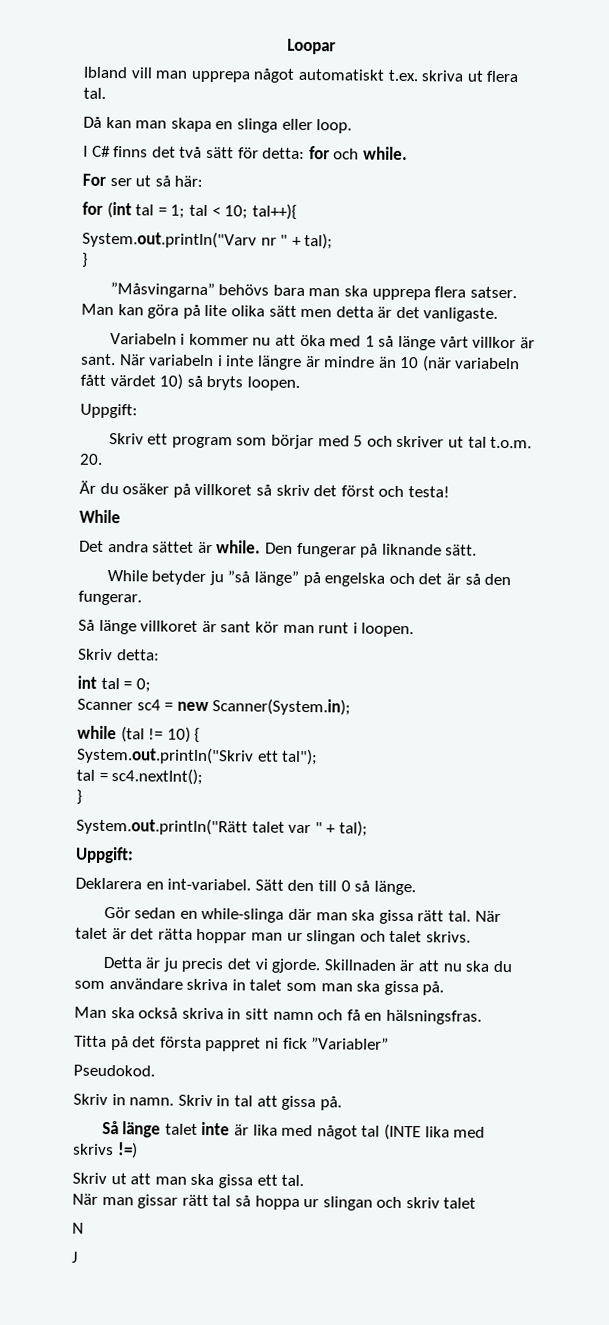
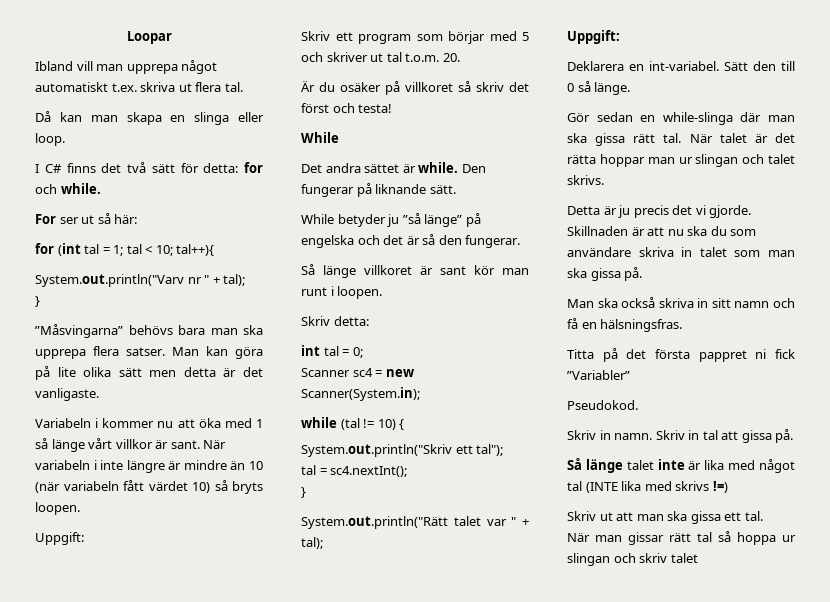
- N
- J

